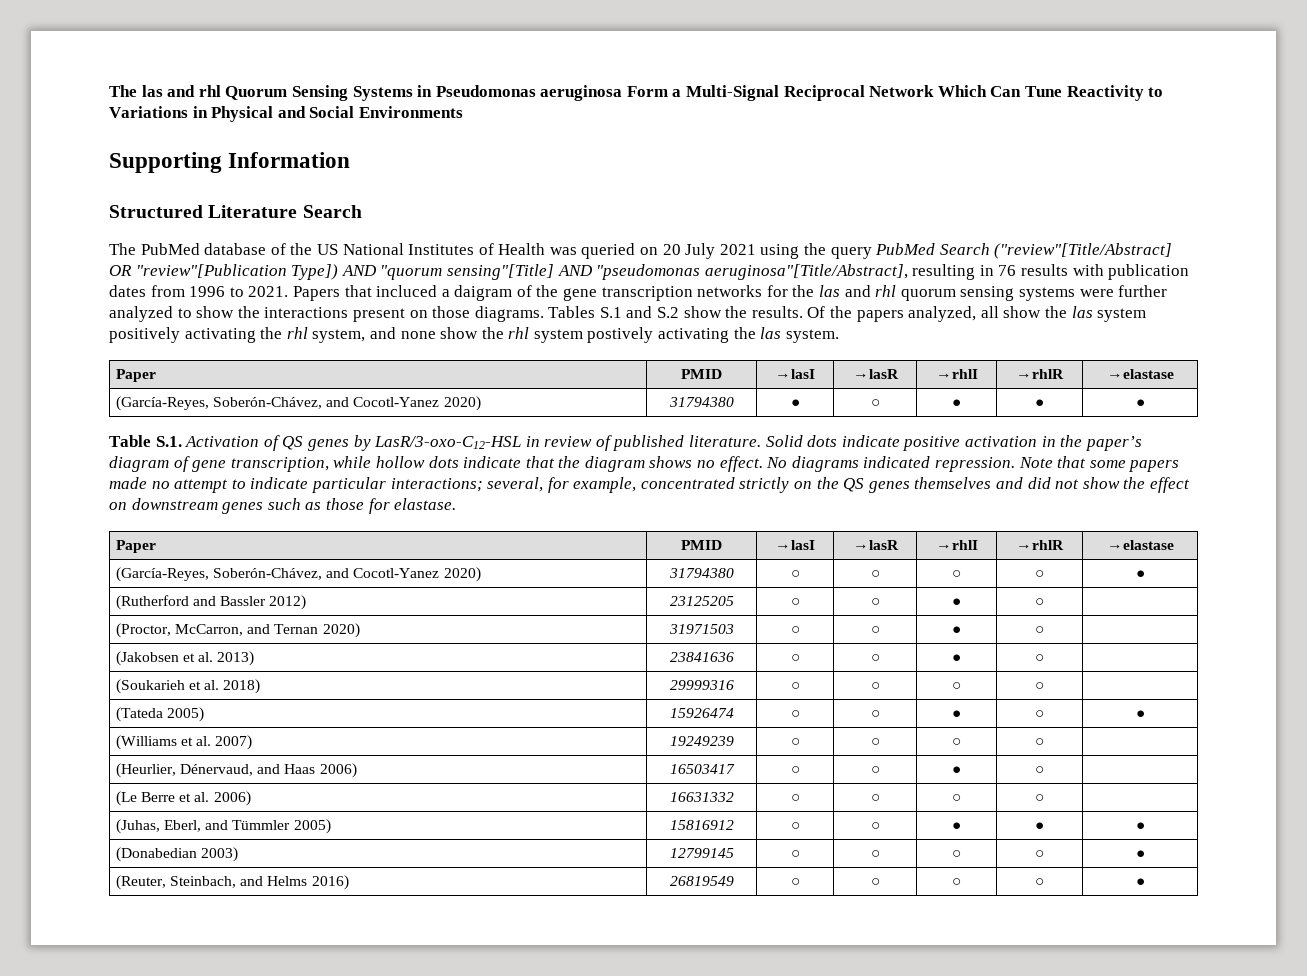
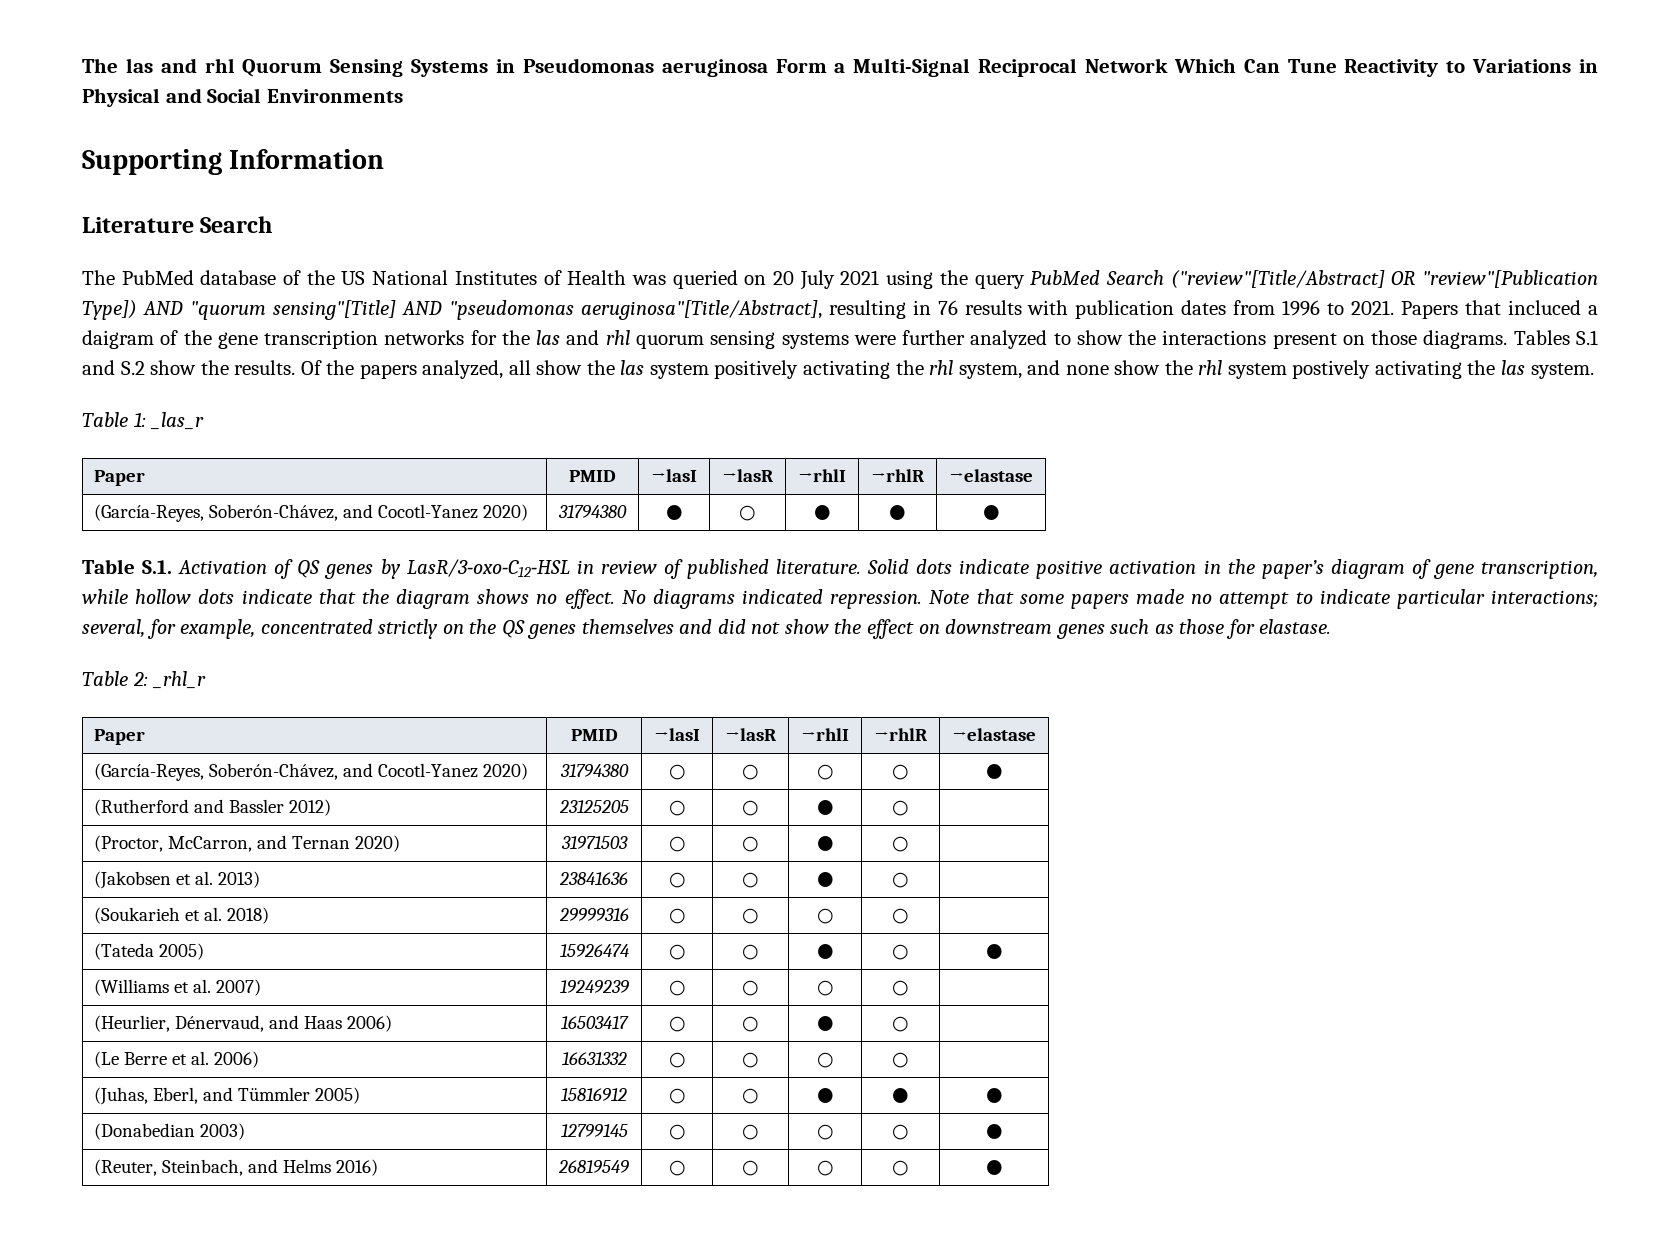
- Structured Literature Search
+ Literature Search
+ Table 1: _las_r
+ Table 2: _rhl_r

